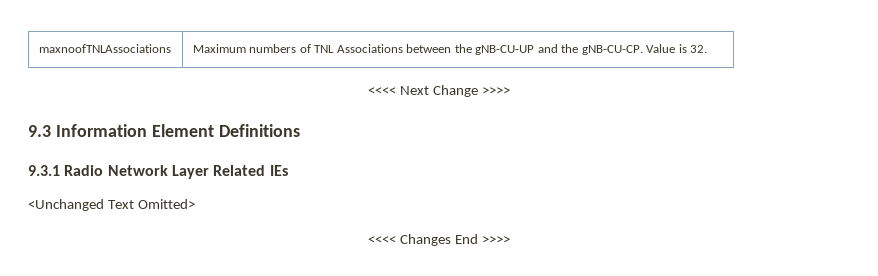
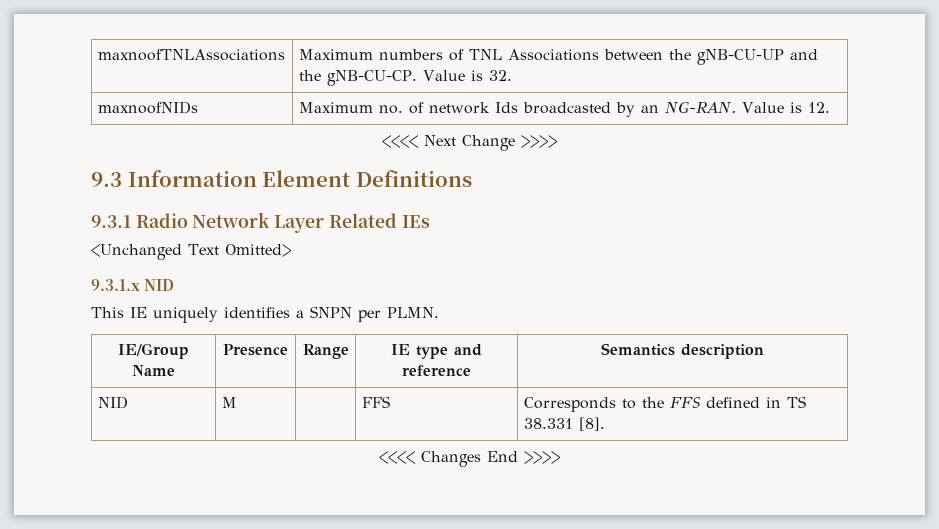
+ maxnoofNIDs | Maximum no. of network Ids broadcasted by an NG-RAN. Value is 12.
+ 9.3.1.x NID
+ This IE uniquely identifies a SNPN per PLMN.
+ IE/Group Name | Presence | Range | IE type and reference | Semantics description
+ NID | M | | FFS | Corresponds to the FFS defined in TS 38.331 [8].

